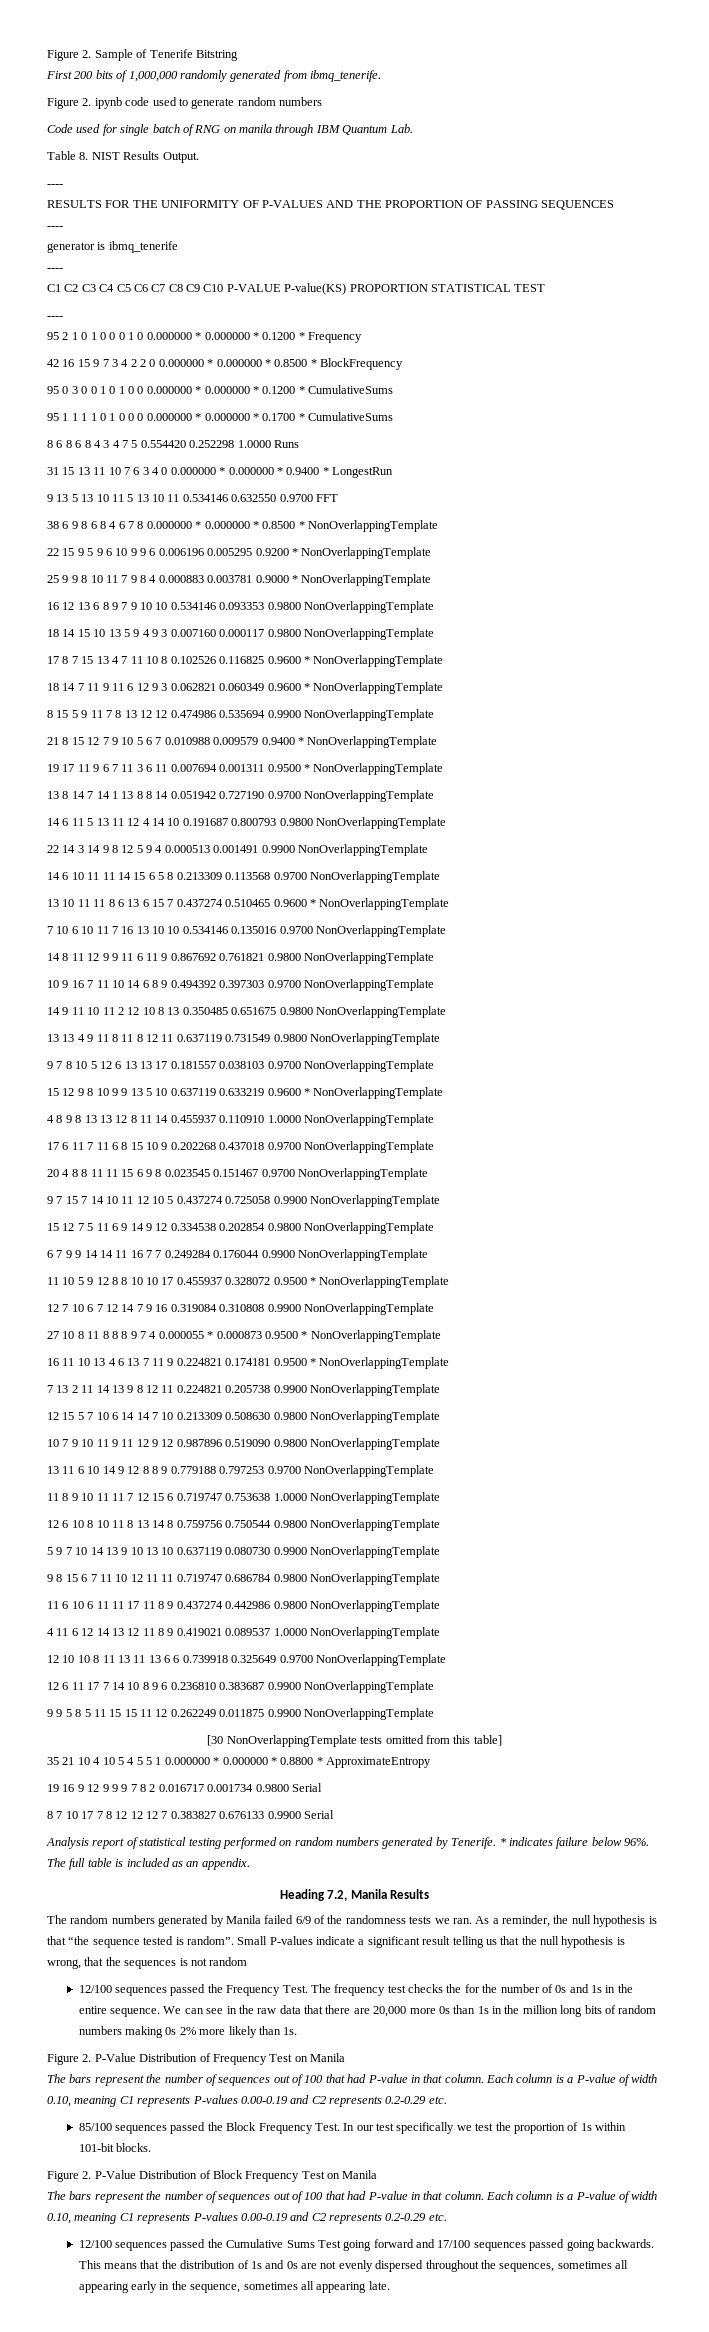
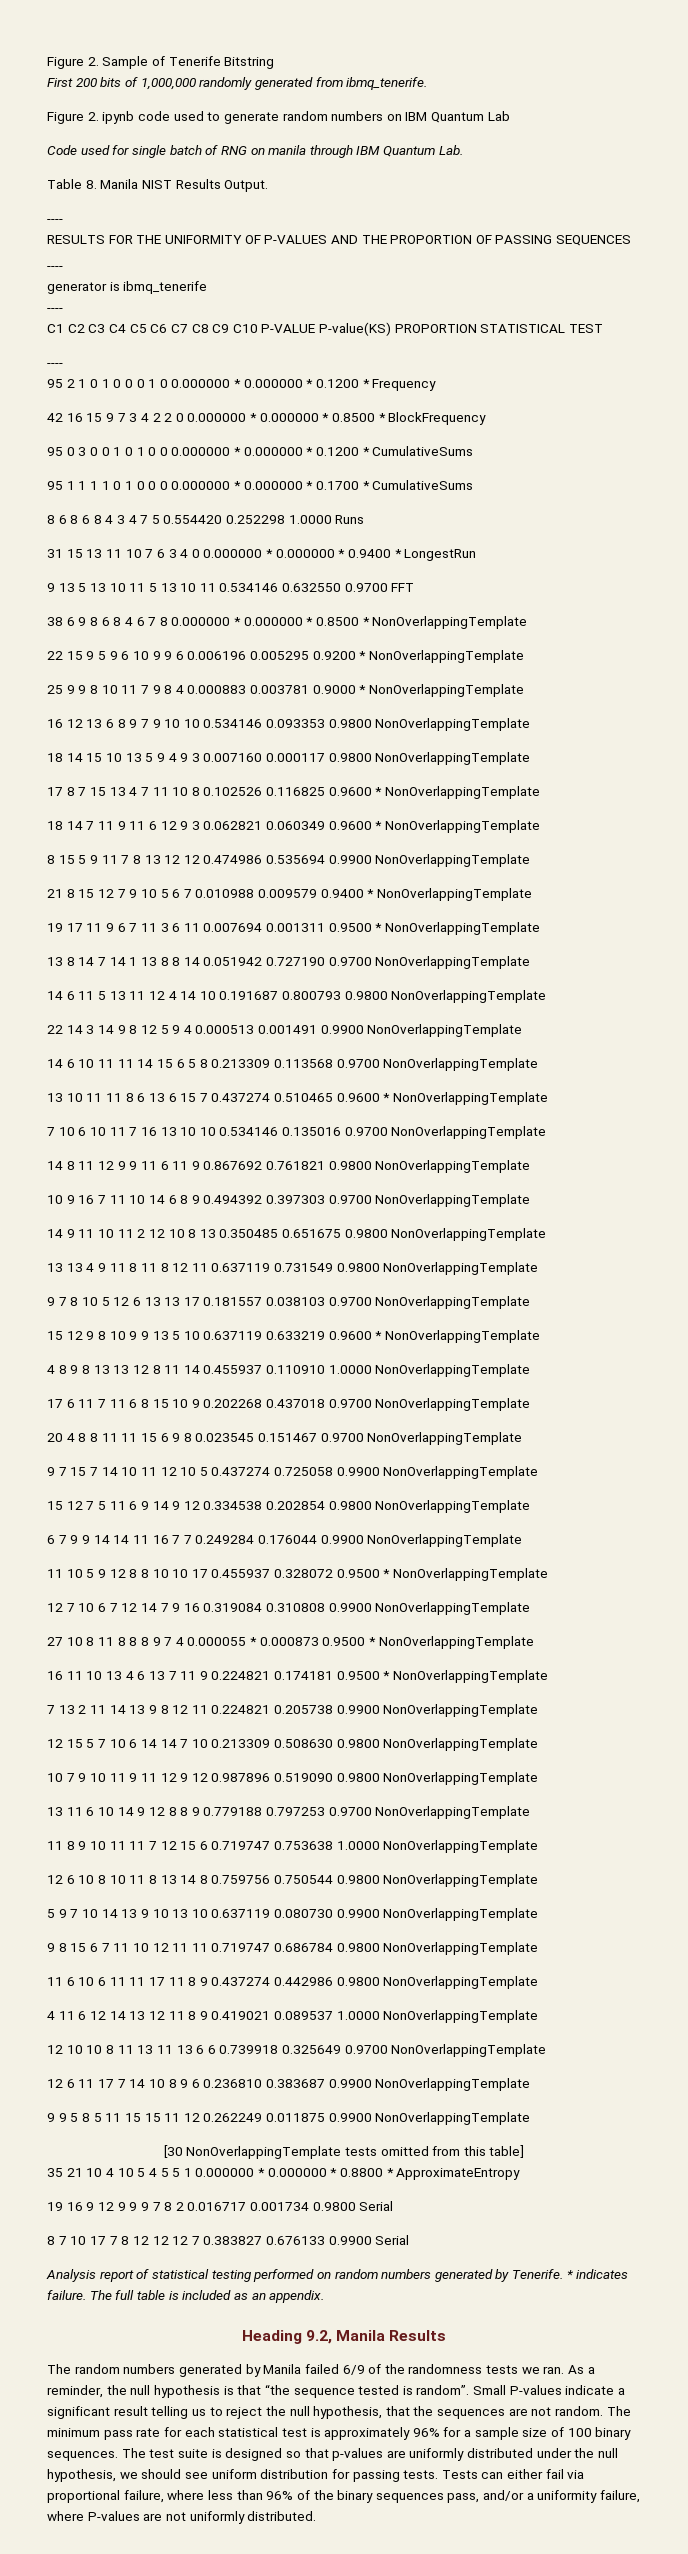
- Figure 2. ipynb code used to generate random numbers
+ Figure 2. ipynb code used to generate random numbers on IBM Quantum Lab
- Table 8. NIST Results Output.
+ Table 8. Manila NIST Results Output.
- * indicates failure below 96%.
+ * indicates failure.
- Heading 7.2, Manila Results
+ Heading 9.2, Manila Results
- Small P-values indicate a significant result telling us that the null hypothesis is wrong, that the sequences is not random
- 12/100 sequences passed the Frequency Test. The frequency test checks the for the number of 0s and 1s in the entire sequence. We can see in the raw data that there are 20,000 more 0s than 1s in the million long bits of random numbers making 0s 2% more likely than 1s.
- Figure 2. P-Value Distribution of Frequency Test on Manila
- The bars represent the number of sequences out of 100 that had P-value in that column. Each column is a P-value of width 0.10, meaning C1 represents P-values 0.00-0.19 and C2 represents 0.2-0.29 etc.
- 85/100 sequences passed the Block Frequency Test. In our test specifically we test the proportion of 1s within 101-bit blocks.
- Figure 2. P-Value Distribution of Block Frequency Test on Manila
- The bars represent the number of sequences out of 100 that had P-value in that column. Each column is a P-value of width 0.10, meaning C1 represents P-values 0.00-0.19 and C2 represents 0.2-0.29 etc.
- 12/100 sequences passed the Cumulative Sums Test going forward and 17/100 sequences passed going backwards. This means that the distribution of 1s and 0s are not evenly dispersed throughout the sequences, sometimes all appearing early in the sequence, sometimes all appearing late.
+ Small P-values indicate a significant result telling us to reject the null hypothesis, that the sequences are not random. The minimum pass rate for each statistical test is approximately 96% for a sample size of 100 binary sequences. The test suite is designed so that p-values are uniformly distributed under the null hypothesis, we should see uniform distribution for passing tests. Tests can either fail via proportional failure, where less than 96% of the binary sequences pass, and/or a uniformity failure, where P-values are not uniformly distributed.

